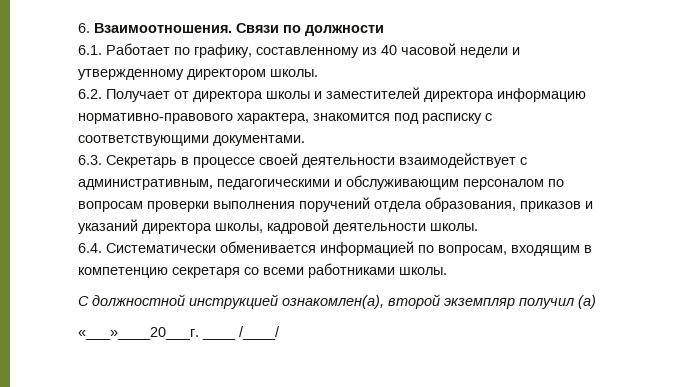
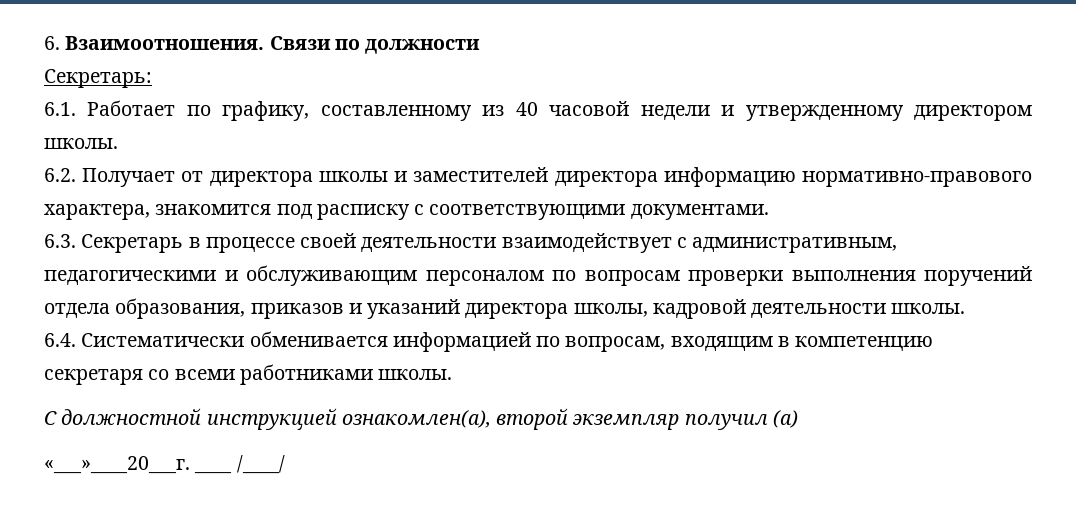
+ Секретарь:

